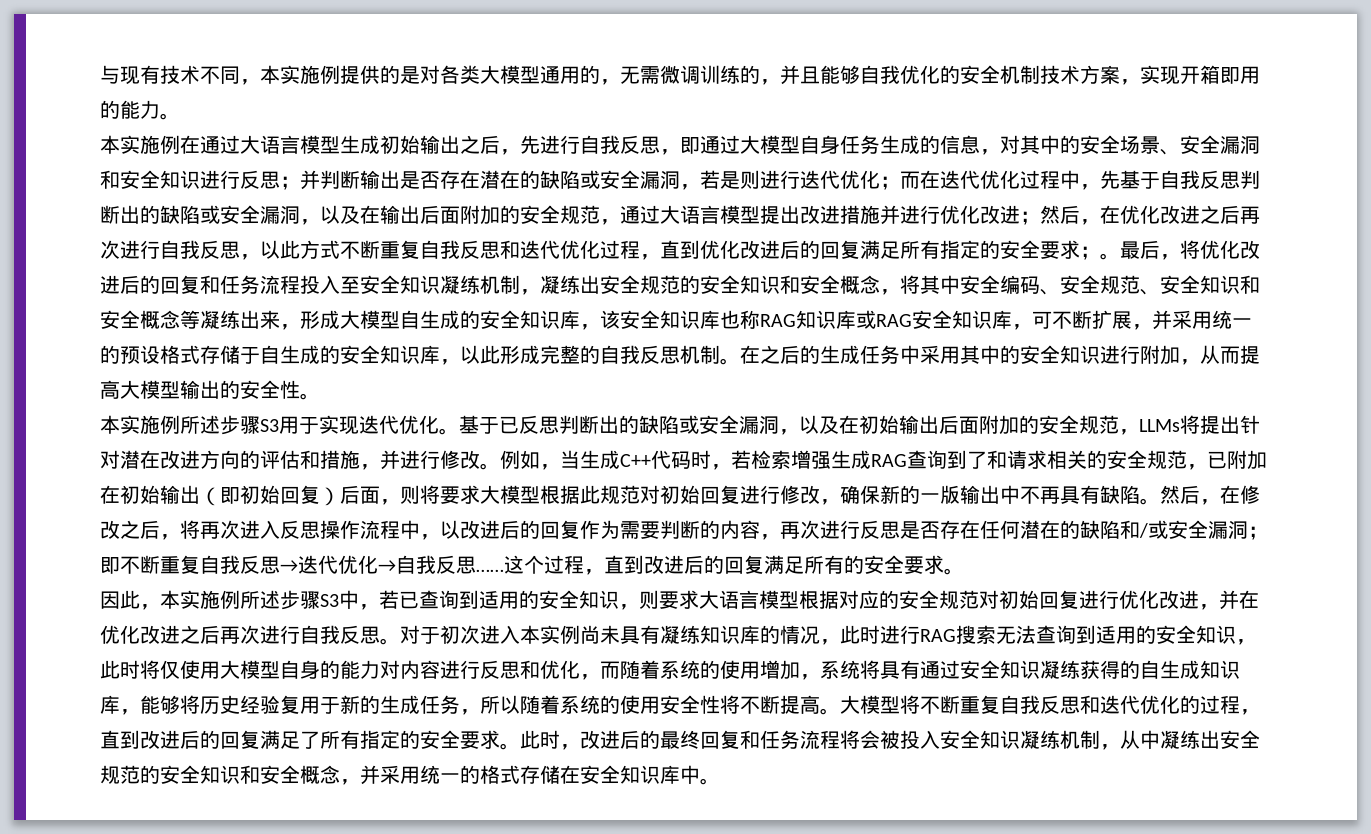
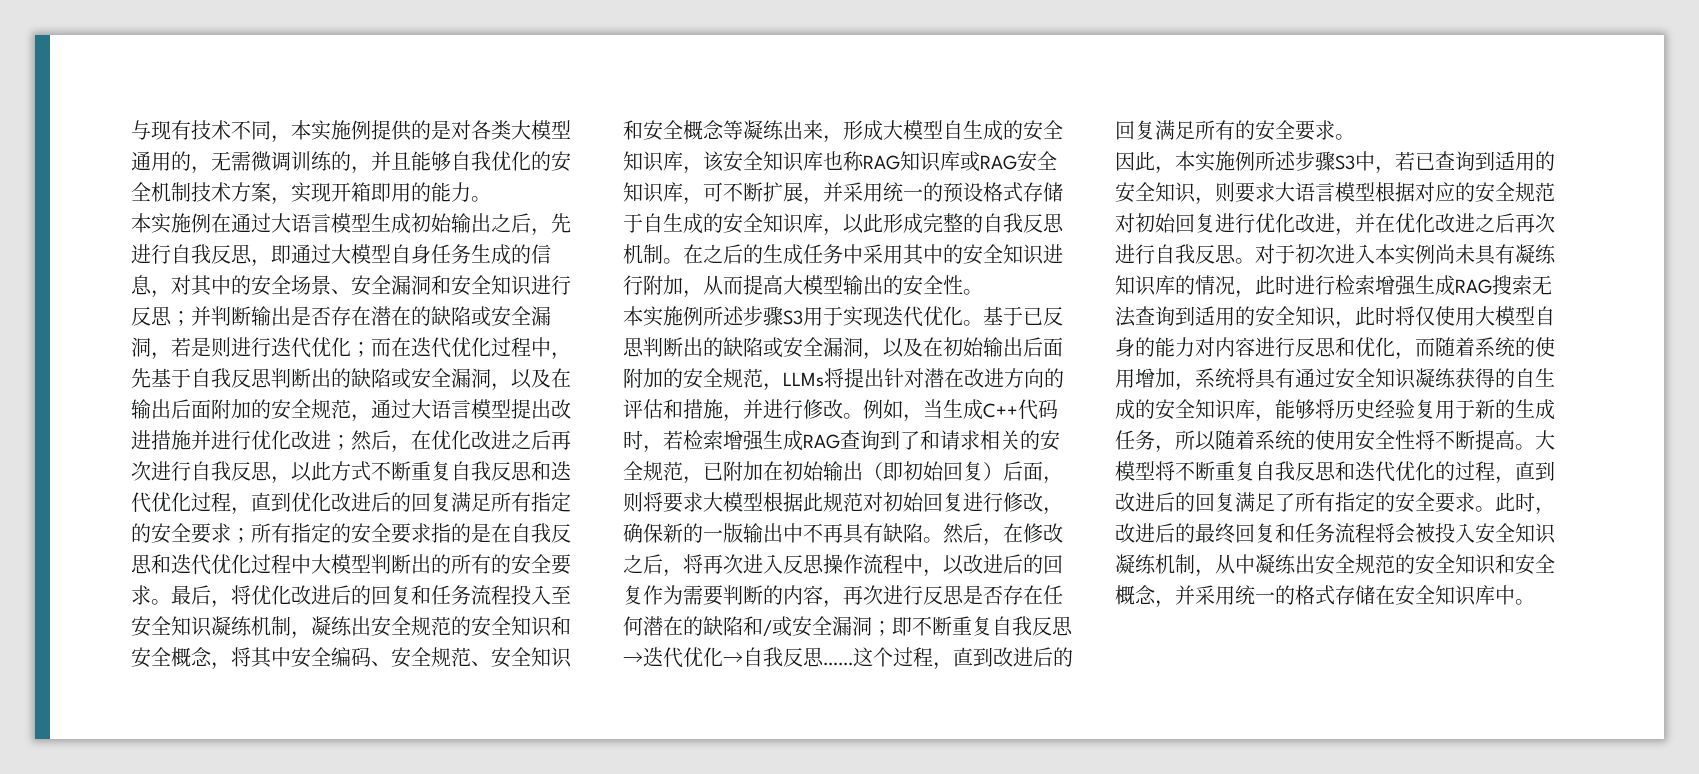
- 然后，在优化改进之后再次进行自我反思，以此方式不断重复自我反思和迭代优化过程，直到优化改进后的回复满足所有指定的安全要求；。
+ 然后，在优化改进之后再次进行自我反思，以此方式不断重复自我反思和迭代优化过程，直到优化改进后的回复满足所有指定的安全要求；所有指定的安全要求指的是在自我反思和迭代优化过程中大模型判断出的所有的安全要求。
- 对于初次进入本实例尚未具有凝练知识库的情况，此时进行RAG搜索无法查询到适用的安全知识，此时将仅使用大模型自身的能力对内容进行反思和优化，而随着系统的使用增加，系统将具有通过安全知识凝练获得的自生成知识库，能够将历史经验复用于新的生成任务，所以随着系统的使用安全性将不断提高。
+ 对于初次进入本实例尚未具有凝练知识库的情况，此时进行检索增强生成RAG搜索无法查询到适用的安全知识，此时将仅使用大模型自身的能力对内容进行反思和优化，而随着系统的使用增加，系统将具有通过安全知识凝练获得的自生成的安全知识库，能够将历史经验复用于新的生成任务，所以随着系统的使用安全性将不断提高。

